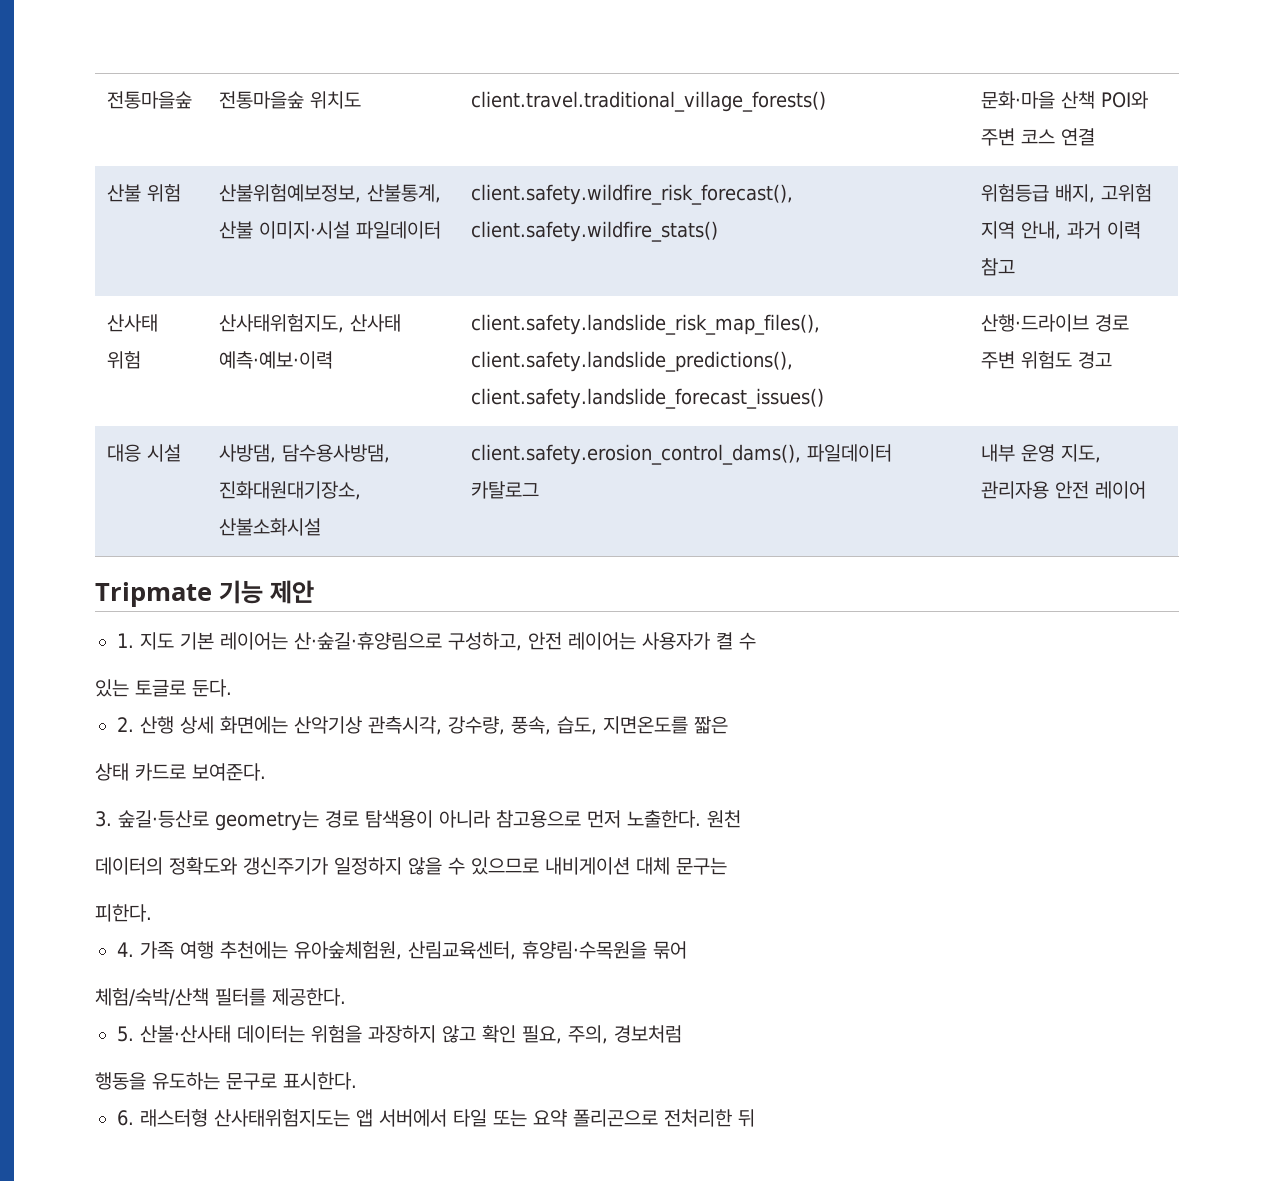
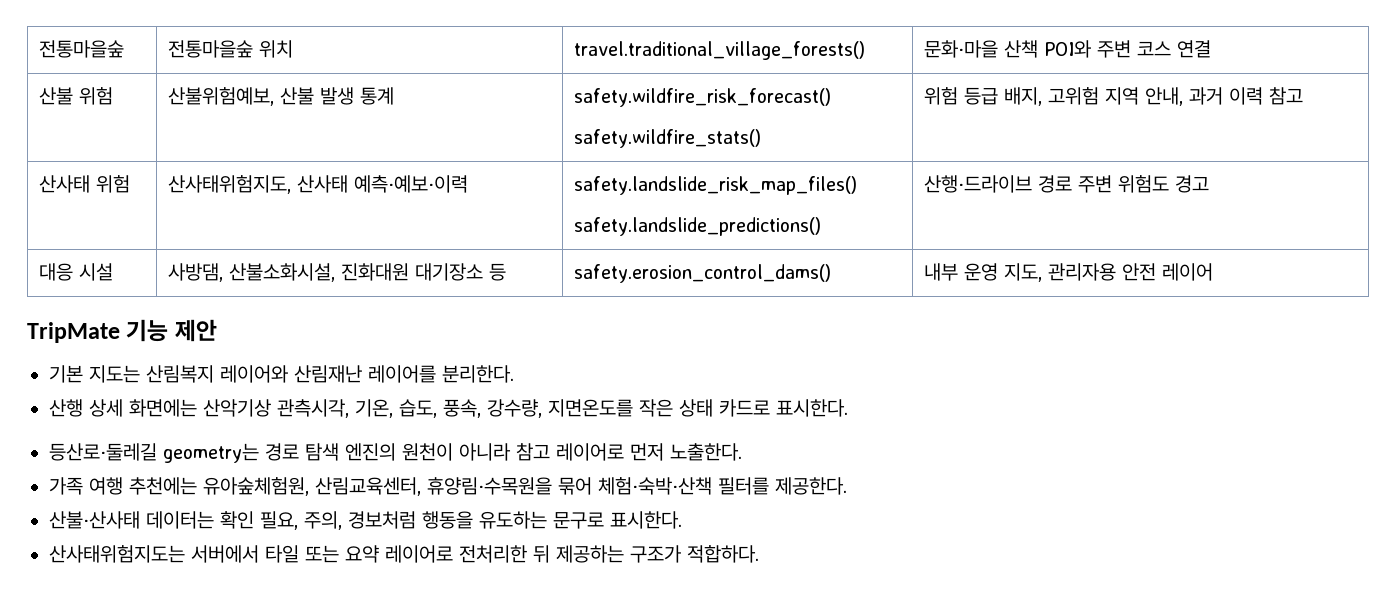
- 전통마을숲 | 전통마을숲 위치도 | client.travel.traditional_village_forests() | 문화·마을 산책 POI와 주변 코스 연결
+ 전통마을숲 | 전통마을숲 위치 | travel.traditional_village_forests() | 문화·마을 산책 POI와 주변 코스 연결
- 산불 위험 | 산불위험예보정보, 산불통계, 산불 이미지·시설 파일데이터 | client.safety.wildfire_risk_forecast(), client.safety.wildfire_stats() | 위험등급 배지, 고위험 지역 안내, 과거 이력 참고
+ 산불 위험 | 산불위험예보, 산불 발생 통계 | safety.wildfire_risk_forecast()
+ safety.wildfire_stats() | 위험 등급 배지, 고위험 지역 안내, 과거 이력 참고
- 산사태 위험 | 산사태위험지도, 산사태 예측·예보·이력 | client.safety.landslide_risk_map_files(), client.safety.landslide_predictions(), client.safety.landslide_forecast_issues() | 산행·드라이브 경로 주변 위험도 경고
+ 산사태 위험 | 산사태위험지도, 산사태 예측·예보·이력 | safety.landslide_risk_map_files()
+ safety.landslide_predictions() | 산행·드라이브 경로 주변 위험도 경고
- 대응 시설 | 사방댐, 담수용사방댐, 진화대원대기장소, 산불소화시설 | client.safety.erosion_control_dams(), 파일데이터 카탈로그 | 내부 운영 지도, 관리자용 안전 레이어
+ 대응 시설 | 사방댐, 산불소화시설, 진화대원 대기장소 등 | safety.erosion_control_dams() | 내부 운영 지도, 관리자용 안전 레이어
- Tripmate 기능 제안
+ TripMate 기능 제안
- 1. 지도 기본 레이어는 산·숲길·휴양림으로 구성하고, 안전 레이어는 사용자가 켤 수
- 있는 토글로 둔다.
- 2. 산행 상세 화면에는 산악기상 관측시각, 강수량, 풍속, 습도, 지면온도를 짧은
- 상태 카드로 보여준다.
- 3. 숲길·등산로 geometry는 경로 탐색용이 아니라 참고용으로 먼저 노출한다. 원천
- 데이터의 정확도와 갱신주기가 일정하지 않을 수 있으므로 내비게이션 대체 문구는
- 피한다.
- 4. 가족 여행 추천에는 유아숲체험원, 산림교육센터, 휴양림·수목원을 묶어
- 체험/숙박/산책 필터를 제공한다.
+ 기본 지도는 산림복지 레이어와 산림재난 레이어를 분리한다.
+ 산행 상세 화면에는 산악기상 관측시각, 기온, 습도, 풍속, 강수량, 지면온도를 작은 상태 카드로 표시한다.
+ 등산로·둘레길 geometry는 경로 탐색 엔진의 원천이 아니라 참고 레이어로 먼저 노출한다.
+ 가족 여행 추천에는 유아숲체험원, 산림교육센터, 휴양림·수목원을 묶어 체험·숙박·산책 필터를 제공한다.
- 5. 산불·산사태 데이터는 위험을 과장하지 않고 확인 필요, 주의, 경보처럼
- 행동을 유도하는 문구로 표시한다.
+ 산불·산사태 데이터는 확인 필요, 주의, 경보처럼 행동을 유도하는 문구로 표시한다.
- 6. 래스터형 산사태위험지도는 앱 서버에서 타일 또는 요약 폴리곤으로 전처리한 뒤
+ 산사태위험지도는 서버에서 타일 또는 요약 레이어로 전처리한 뒤 제공하는 구조가 적합하다.

